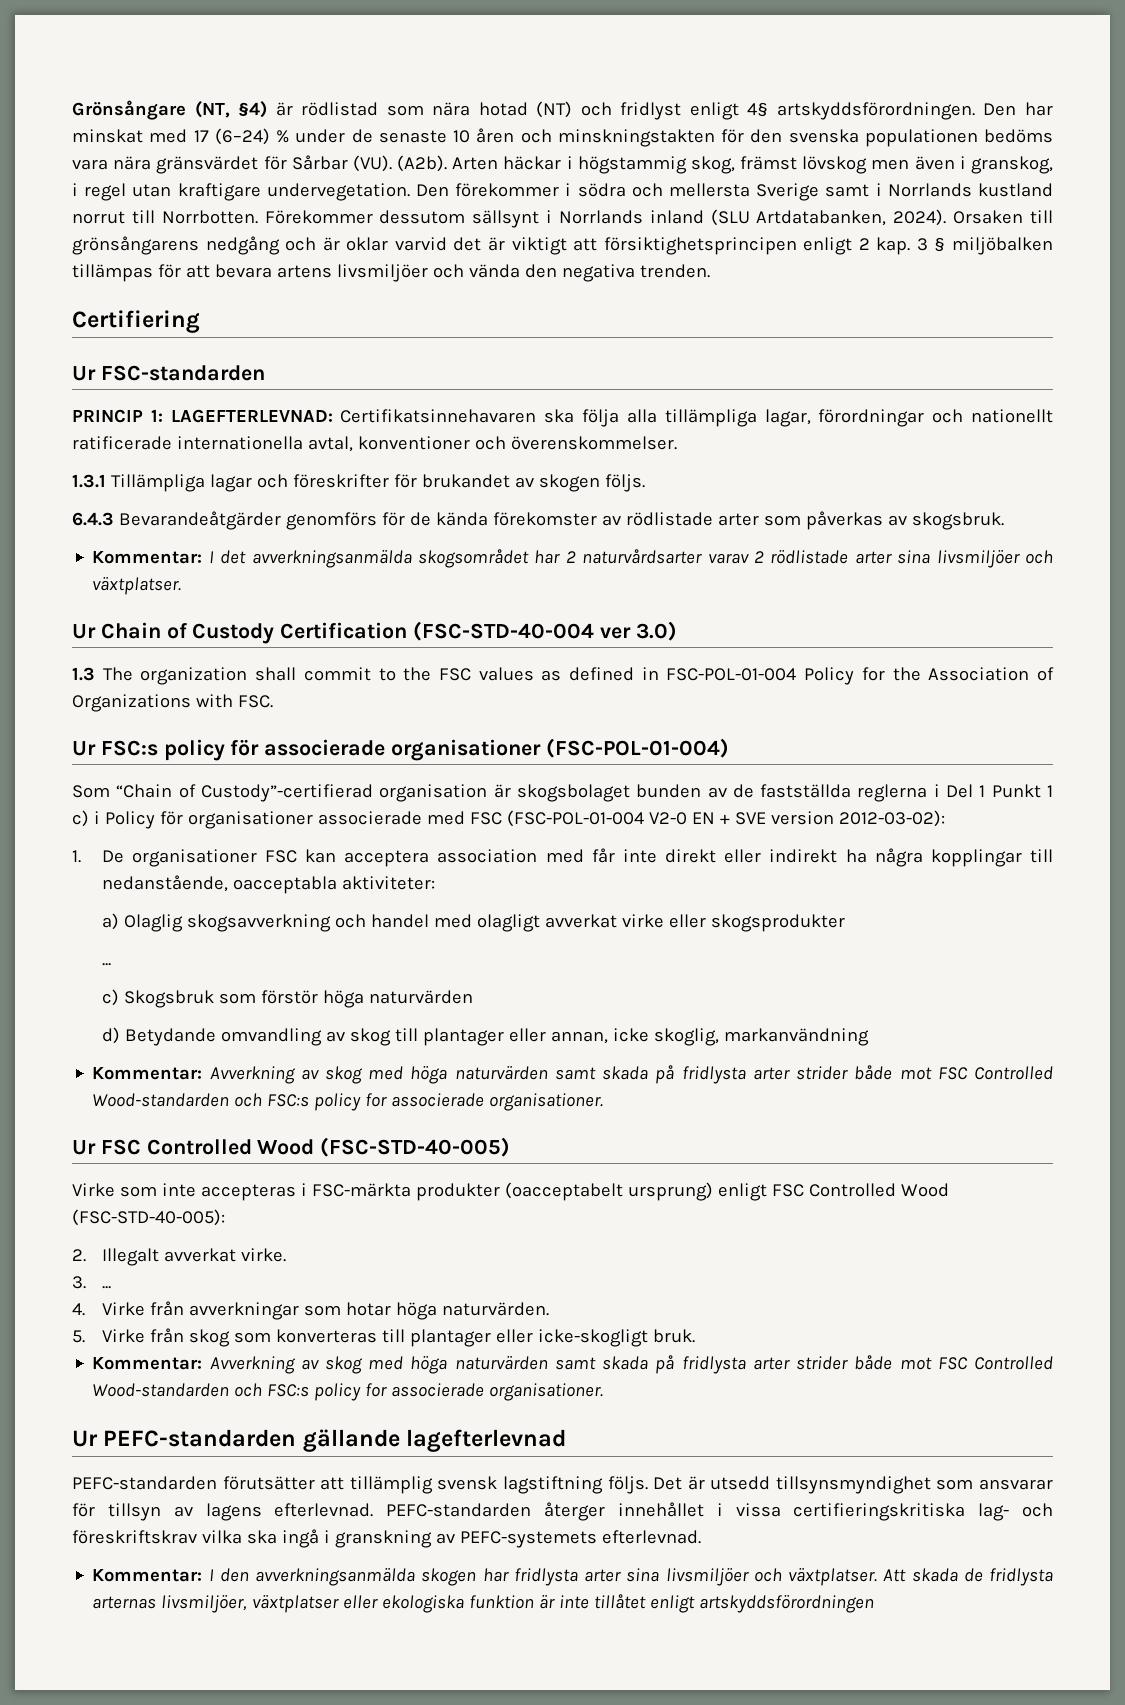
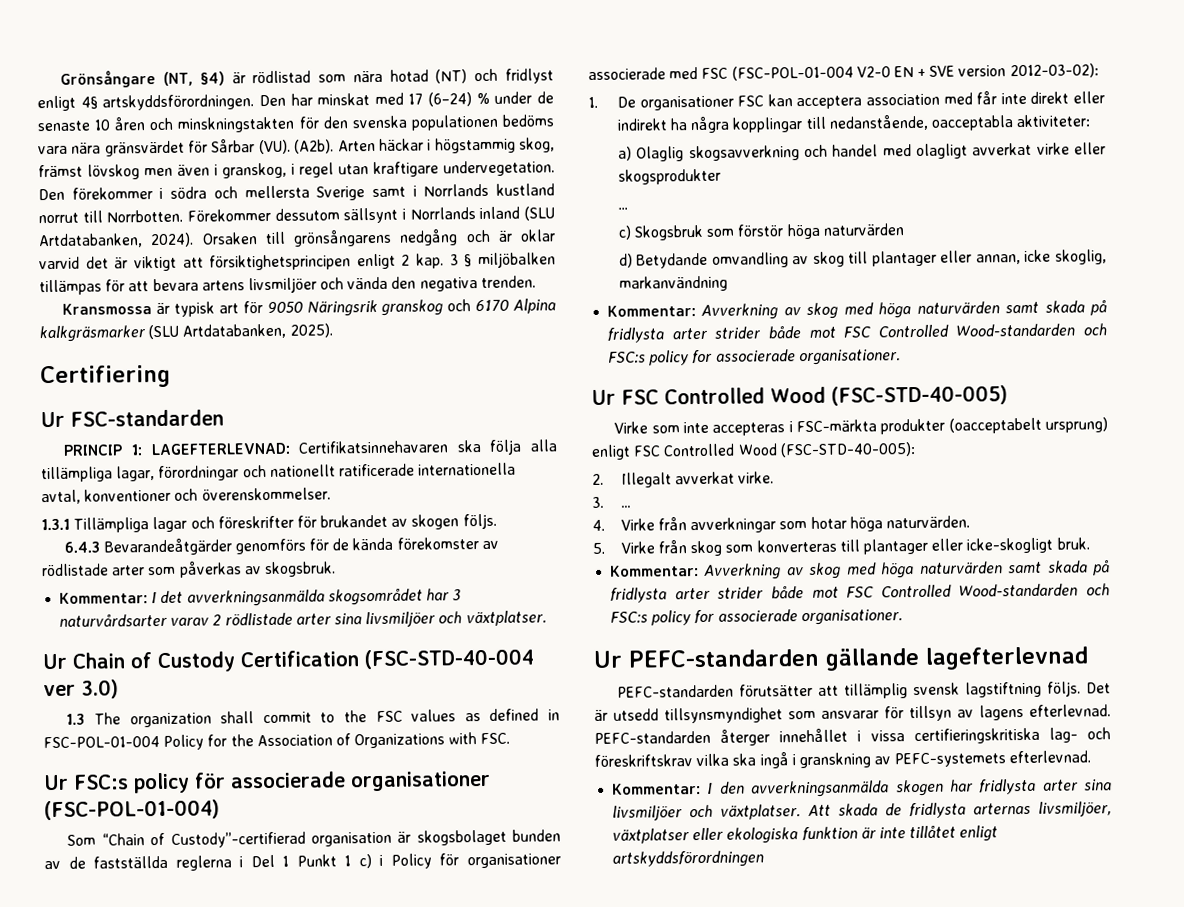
+ Kransmossa är typisk art för 9050 Näringsrik granskog och 6170 Alpina kalkgräsmarker (SLU Artdatabanken, 2025).
- Kommentar: I det avverkningsanmälda skogsområdet har 2 naturvårdsarter varav 2 rödlistade arter sina livsmiljöer och växtplatser.
+ Kommentar: I det avverkningsanmälda skogsområdet har 3 naturvårdsarter varav 2 rödlistade arter sina livsmiljöer och växtplatser.

